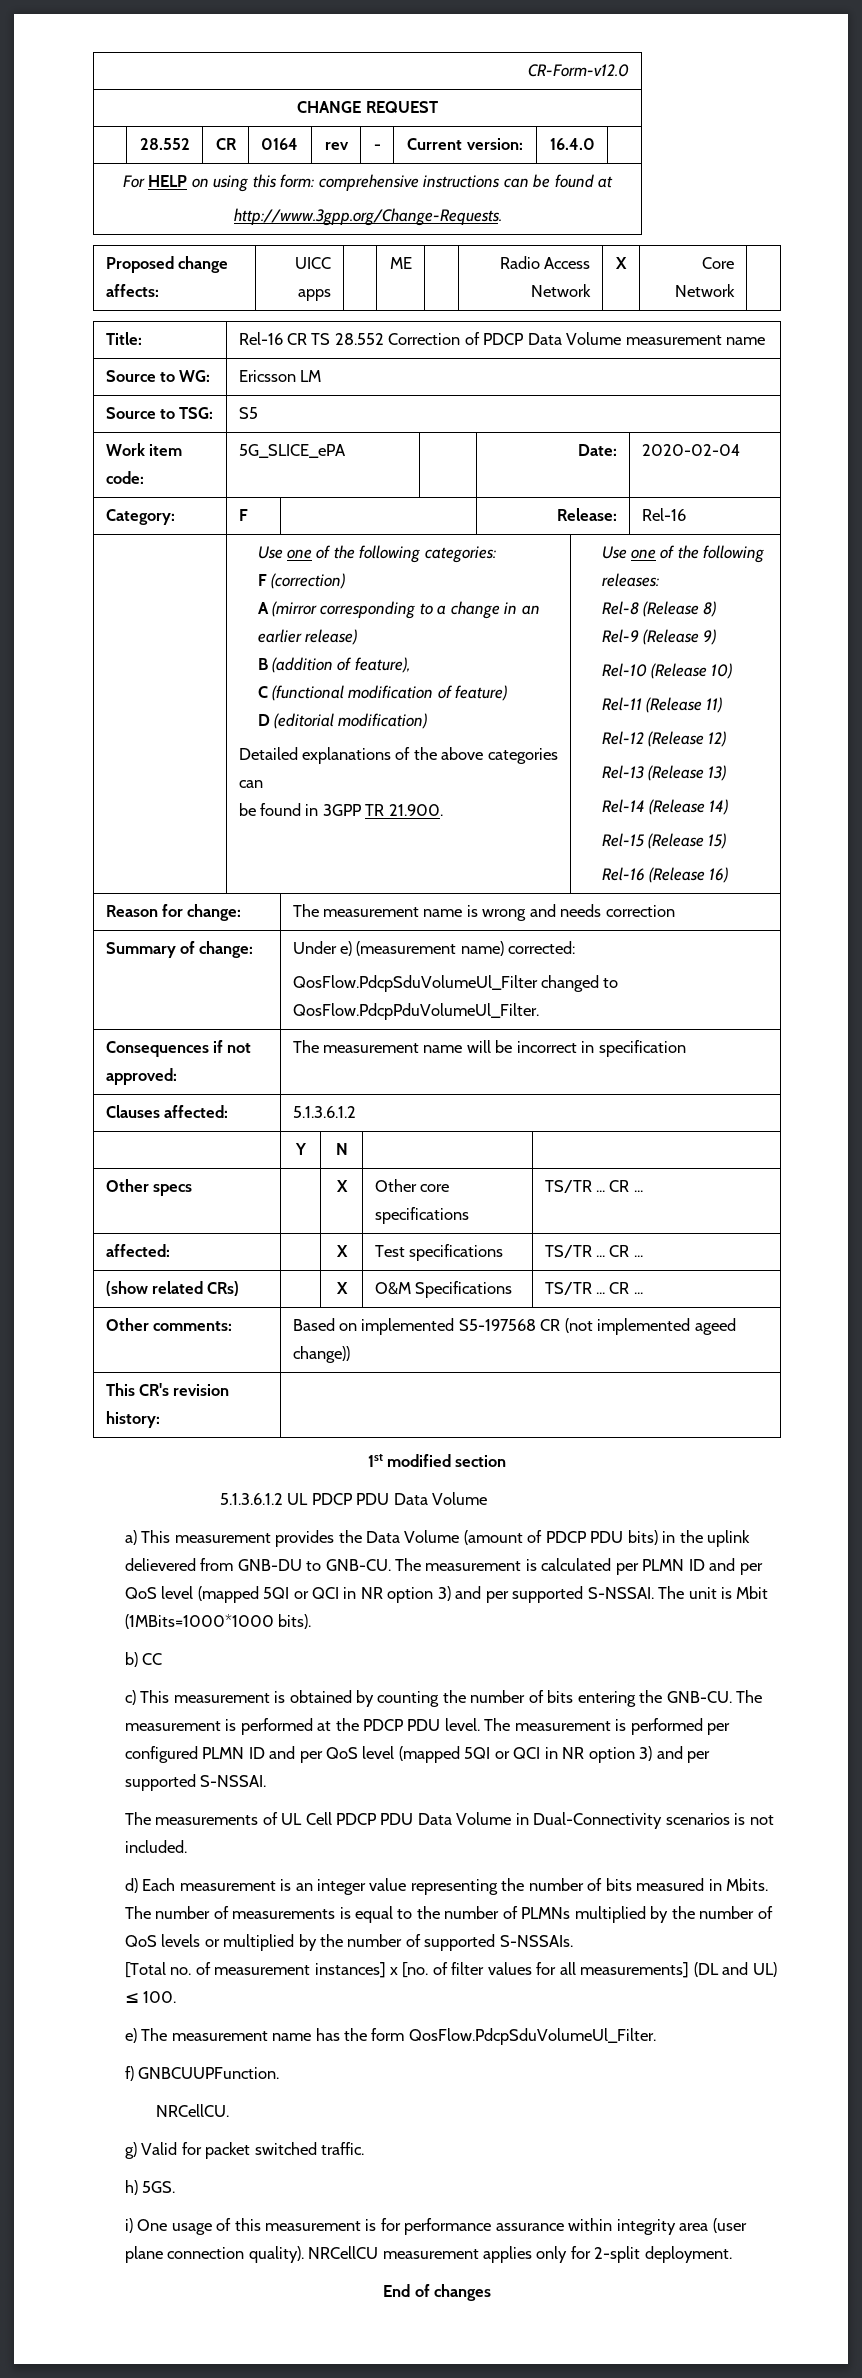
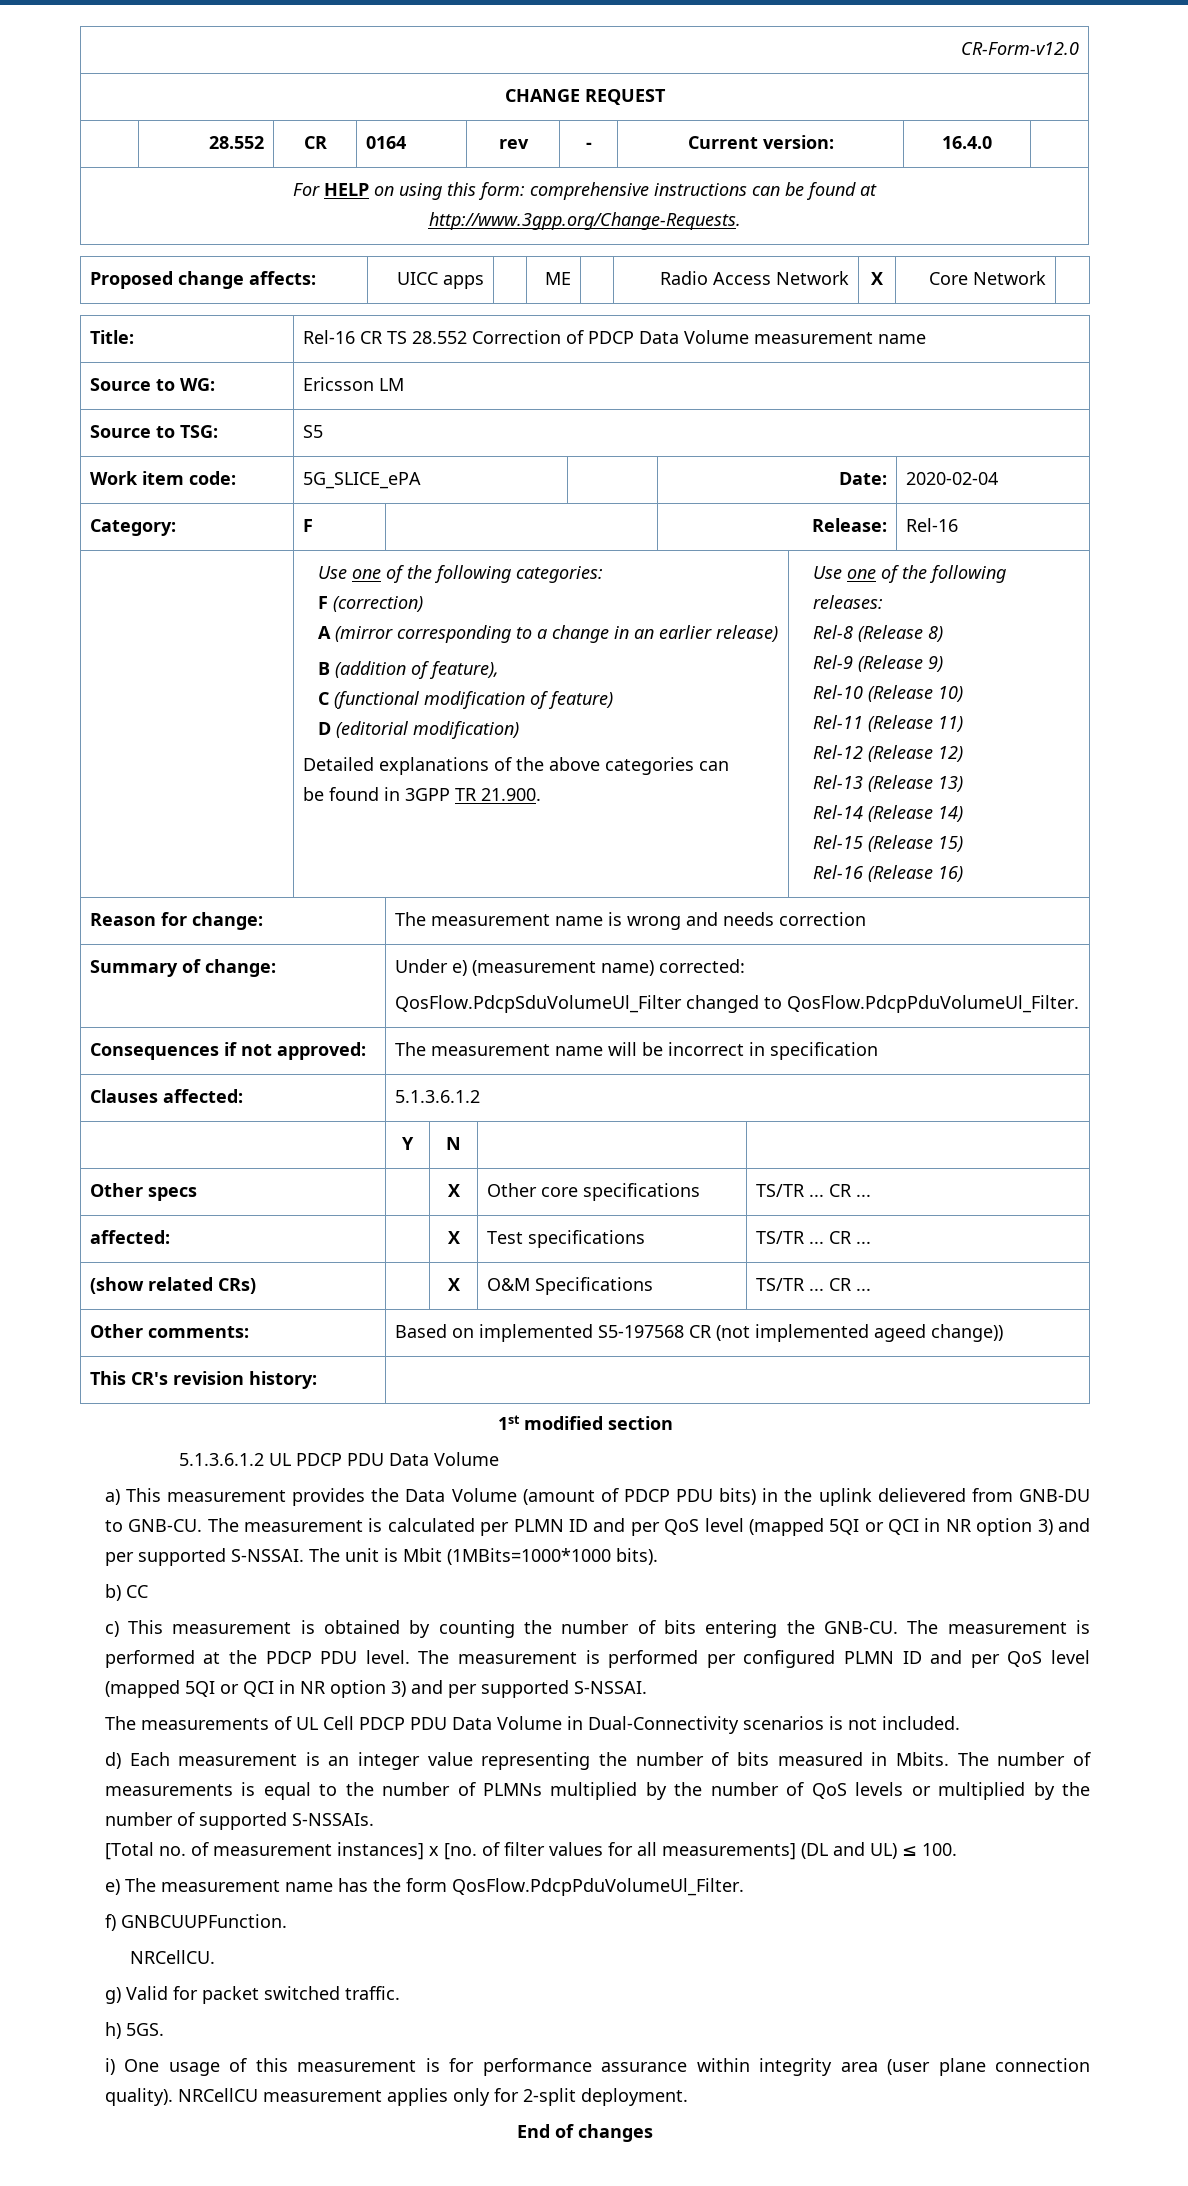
- e) The measurement name has the form QosFlow.PdcpSduVolumeUl_Filter.
+ e) The measurement name has the form QosFlow.PdcpPduVolumeUl_Filter.

